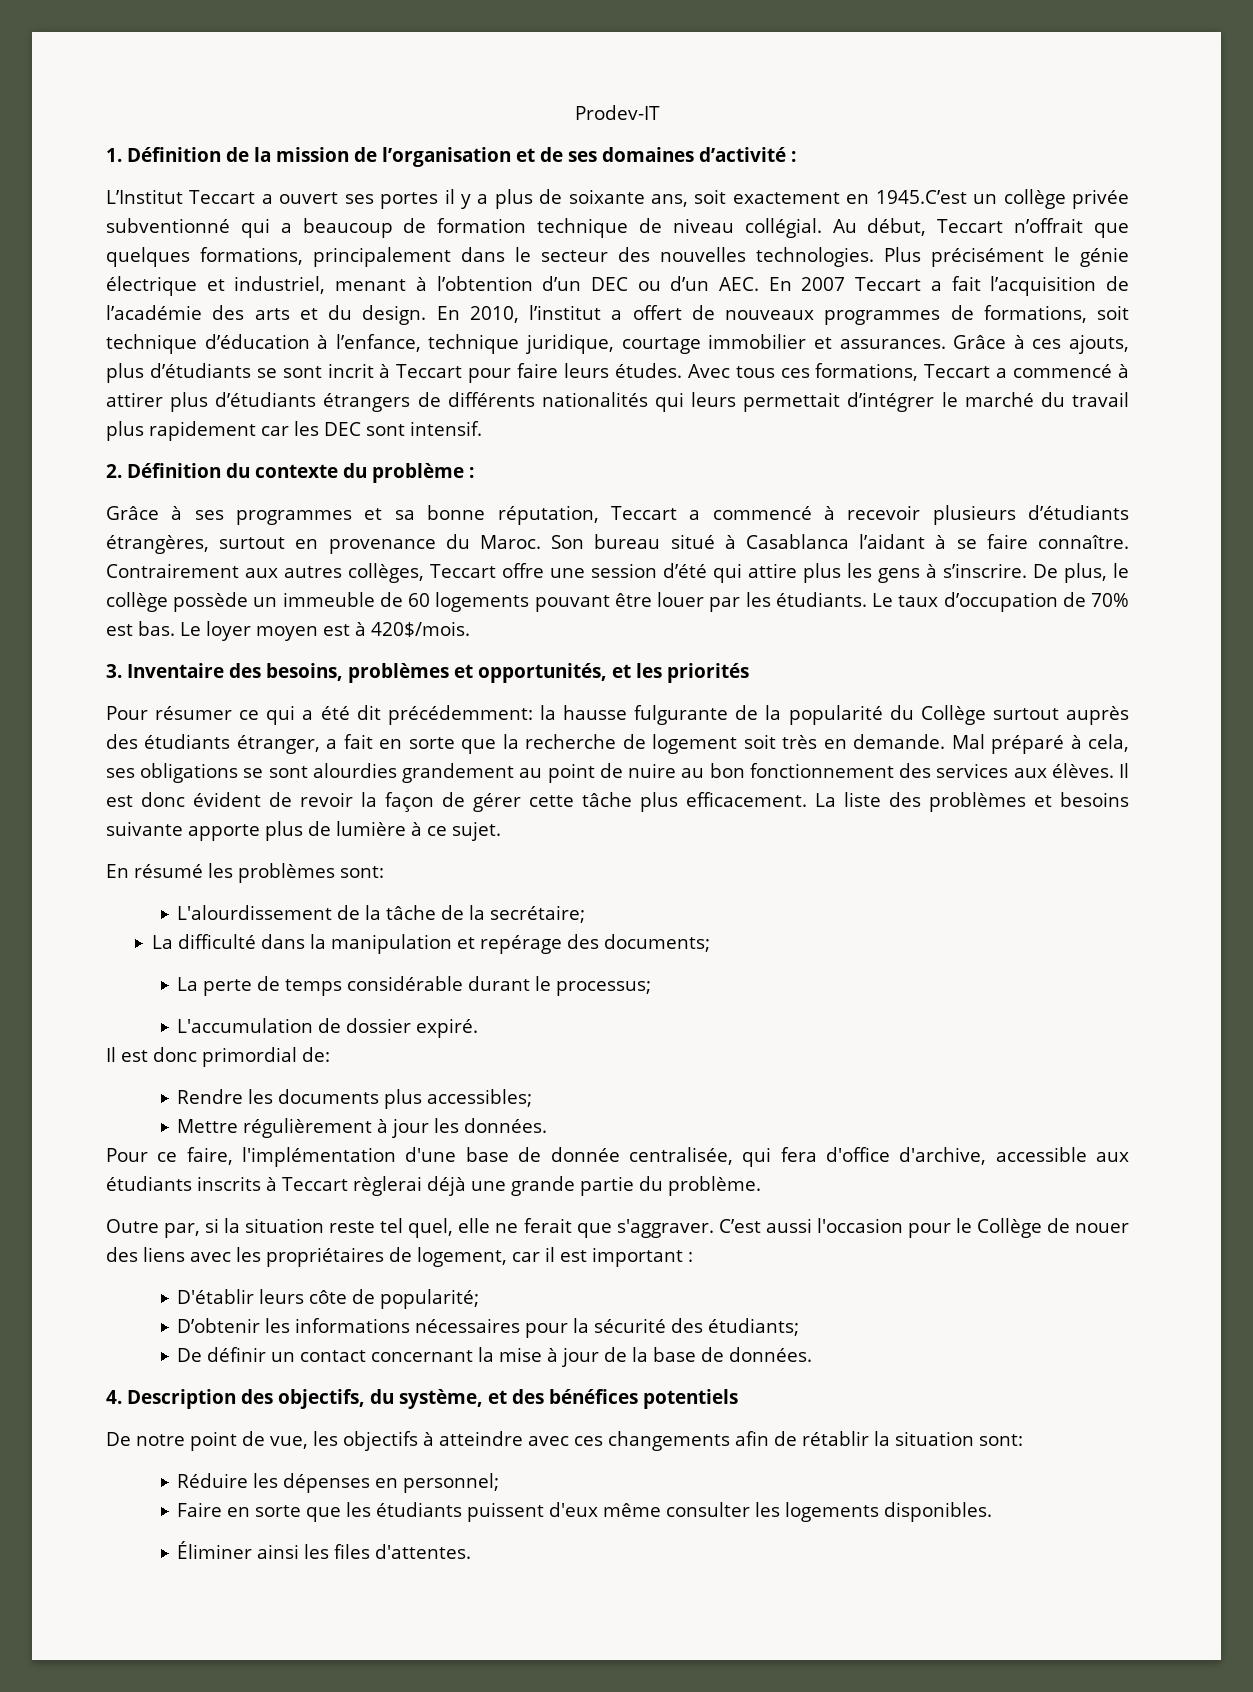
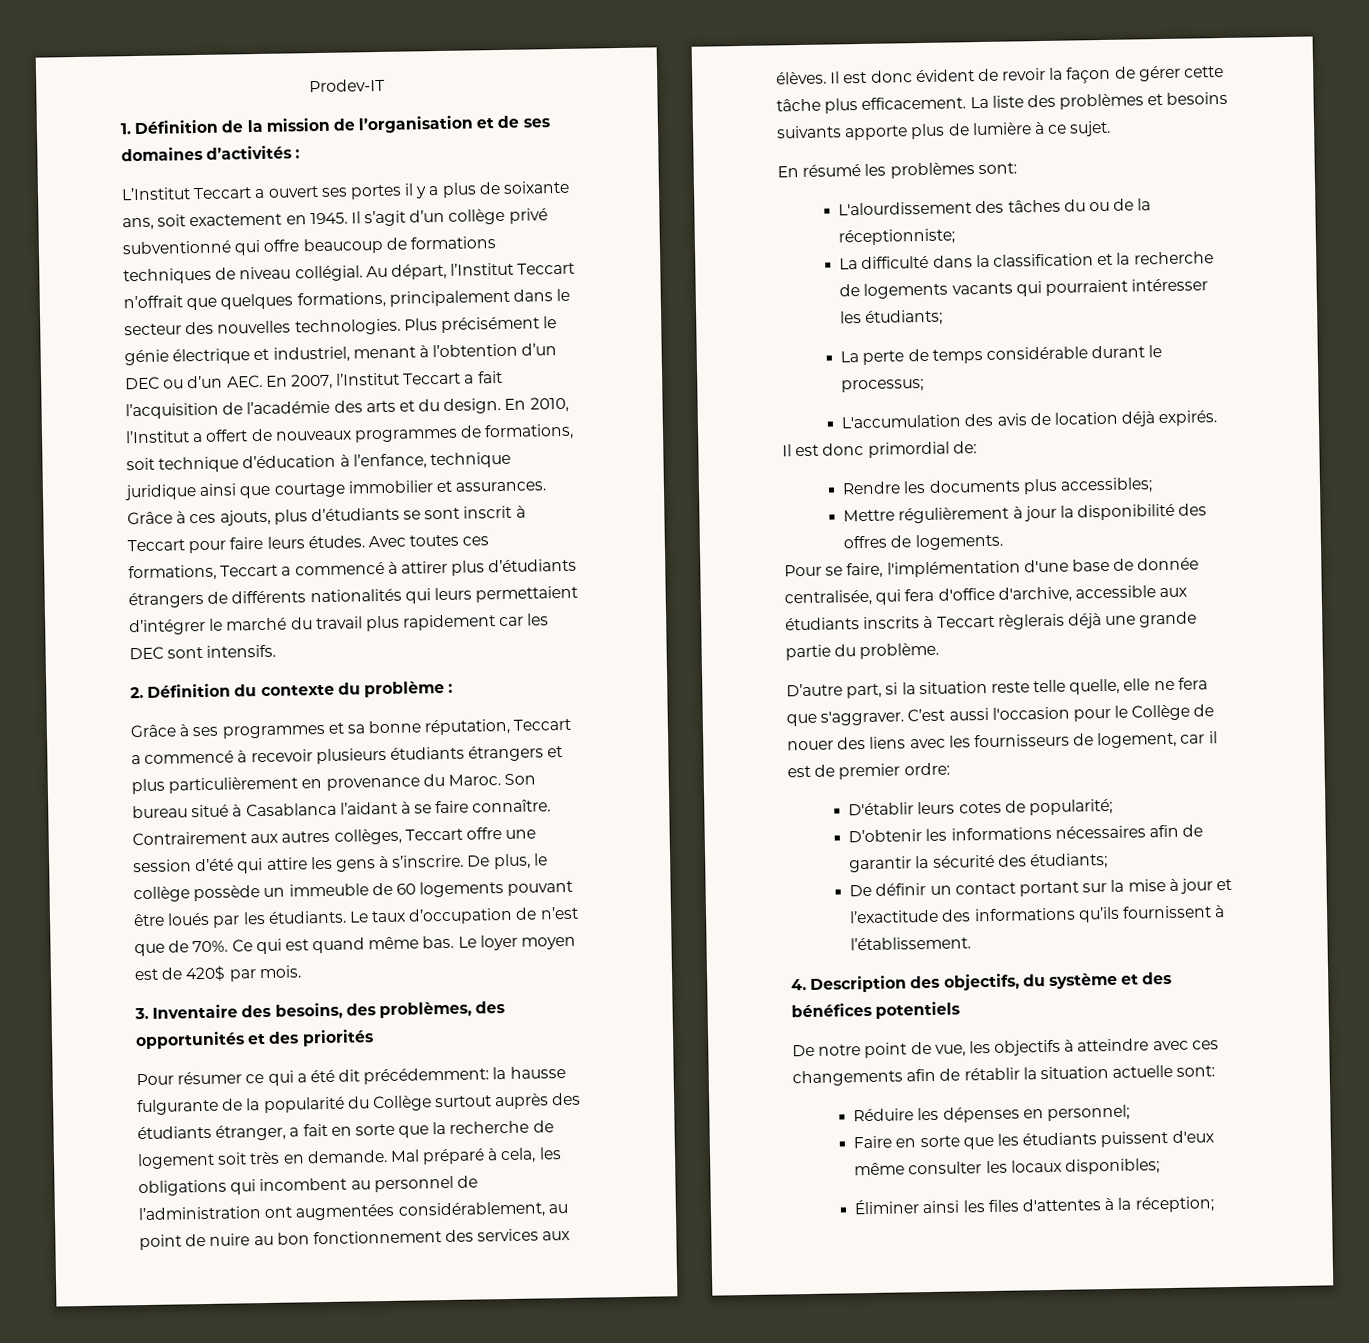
- 1. Définition de la mission de l’organisation et de ses domaines d’activité :
+ 1. Définition de la mission de l’organisation et de ses domaines d’activités :
- L’Institut Teccart a ouvert ses portes il y a plus de soixante ans, soit exactement en 1945.C’est un collège privée subventionné qui a beaucoup de formation technique de niveau collégial.
+ L’Institut Teccart a ouvert ses portes il y a plus de soixante ans, soit exactement en 1945. Il s’agit d’un collège privé subventionné qui offre beaucoup de formations techniques de niveau collégial.
- Au début, Teccart n’offrait que quelques formations, principalement dans le secteur des nouvelles technologies.
+ Au départ, l’Institut Teccart n’offrait que quelques formations, principalement dans le secteur des nouvelles technologies.
- Plus précisément le génie électrique et industriel, menant à l’obtention d’un DEC ou d’un AEC. En 2007 Teccart a fait l’acquisition de l’académie des arts et du design.
+ Plus précisément le génie électrique et industriel, menant à l’obtention d’un DEC ou d’un AEC. En 2007, l’Institut Teccart a fait l’acquisition de l’académie des arts et du design.
- En 2010, l’institut a offert de nouveaux programmes de formations, soit technique d’éducation à l’enfance, technique juridique, courtage immobilier et assurances.
+ En 2010, l’Institut a offert de nouveaux programmes de formations, soit technique d’éducation à l’enfance, technique juridique ainsi que courtage immobilier et assurances.
- Grâce à ces ajouts, plus d’étudiants se sont incrit à Teccart pour faire leurs études.
+ Grâce à ces ajouts, plus d’étudiants se sont inscrit à Teccart pour faire leurs études.
- Avec tous ces formations, Teccart a commencé à attirer plus d’étudiants étrangers de différents nationalités qui leurs permettait d’intégrer le marché du travail plus rapidement car les DEC sont intensif.
+ Avec toutes ces formations, Teccart a commencé à attirer plus d’étudiants étrangers de différents nationalités qui leurs permettaient d’intégrer le marché du travail plus rapidement car les DEC sont intensifs.
- Grâce à ses programmes et sa bonne réputation, Teccart a commencé à recevoir plusieurs d’étudiants étrangères, surtout en provenance du Maroc.
+ Grâce à ses programmes et sa bonne réputation, Teccart a commencé à recevoir plusieurs étudiants étrangers et plus particulièrement en provenance du Maroc.
- Contrairement aux autres collèges, Teccart offre une session d’été qui attire plus les gens à s’inscrire.
+ Contrairement aux autres collèges, Teccart offre une session d’été qui attire les gens à s’inscrire.
- De plus, le collège possède un immeuble de 60 logements pouvant être louer par les étudiants.
+ De plus, le collège possède un immeuble de 60 logements pouvant être loués par les étudiants.
- Le taux d’occupation de 70% est bas.
+ Le taux d’occupation de n’est que de 70%. Ce qui est quand même bas.
- Le loyer moyen est à 420$/mois.
+ Le loyer moyen est de 420$ par mois.
- 3. Inventaire des besoins, problèmes et opportunités, et les priorités
+ 3. Inventaire des besoins, des problèmes, des opportunités et des priorités
- Mal préparé à cela, ses obligations se sont alourdies grandement au point de nuire au bon fonctionnement des services aux élèves.
+ Mal préparé à cela, les obligations qui incombent au personnel de l’administration ont augmentées considérablement, au point de nuire au bon fonctionnement des services aux élèves.
- La liste des problèmes et besoins suivante apporte plus de lumière à ce sujet.
+ La liste des problèmes et besoins suivants apporte plus de lumière à ce sujet.
- L'alourdissement de la tâche de la secrétaire;
- La difficulté dans la manipulation et repérage des documents;
+ L'alourdissement des tâches du ou de la réceptionniste;
+ La difficulté dans la classification et la recherche de logements vacants qui pourraient intéresser les étudiants;
- L'accumulation de dossier expiré.
+ L'accumulation des avis de location déjà expirés.
- Mettre régulièrement à jour les données.
- Pour ce faire, l'implémentation d'une base de donnée centralisée, qui fera d'office d'archive, accessible aux étudiants inscrits à Teccart règlerai déjà une grande partie du problème.
+ Mettre régulièrement à jour la disponibilité des offres de logements.
+ Pour se faire, l'implémentation d'une base de donnée centralisée, qui fera d'office d'archive, accessible aux étudiants inscrits à Teccart règlerais déjà une grande partie du problème.
- Outre par, si la situation reste tel quel, elle ne ferait que s'aggraver.
+ D’autre part, si la situation reste telle quelle, elle ne fera que s'aggraver.
- C’est aussi l'occasion pour le Collège de nouer des liens avec les propriétaires de logement, car il est important :
+ C’est aussi l'occasion pour le Collège de nouer des liens avec les fournisseurs de logement, car il est de premier ordre:
- D'établir leurs côte de popularité;
+ D'établir leurs cotes de popularité;
- D’obtenir les informations nécessaires pour la sécurité des étudiants;
+ D’obtenir les informations nécessaires afin de garantir la sécurité des étudiants;
- De définir un contact concernant la mise à jour de la base de données.
+ De définir un contact portant sur la mise à jour et l’exactitude des informations qu’ils fournissent à l’établissement.
- 4. Description des objectifs, du système, et des bénéfices potentiels
+ 4. Description des objectifs, du système et des bénéfices potentiels
- De notre point de vue, les objectifs à atteindre avec ces changements afin de rétablir la situation sont:
+ De notre point de vue, les objectifs à atteindre avec ces changements afin de rétablir la situation actuelle sont:
- Faire en sorte que les étudiants puissent d'eux même consulter les logements disponibles.
+ Faire en sorte que les étudiants puissent d'eux même consulter les locaux disponibles;
- Éliminer ainsi les files d'attentes.
+ Éliminer ainsi les files d'attentes à la réception;

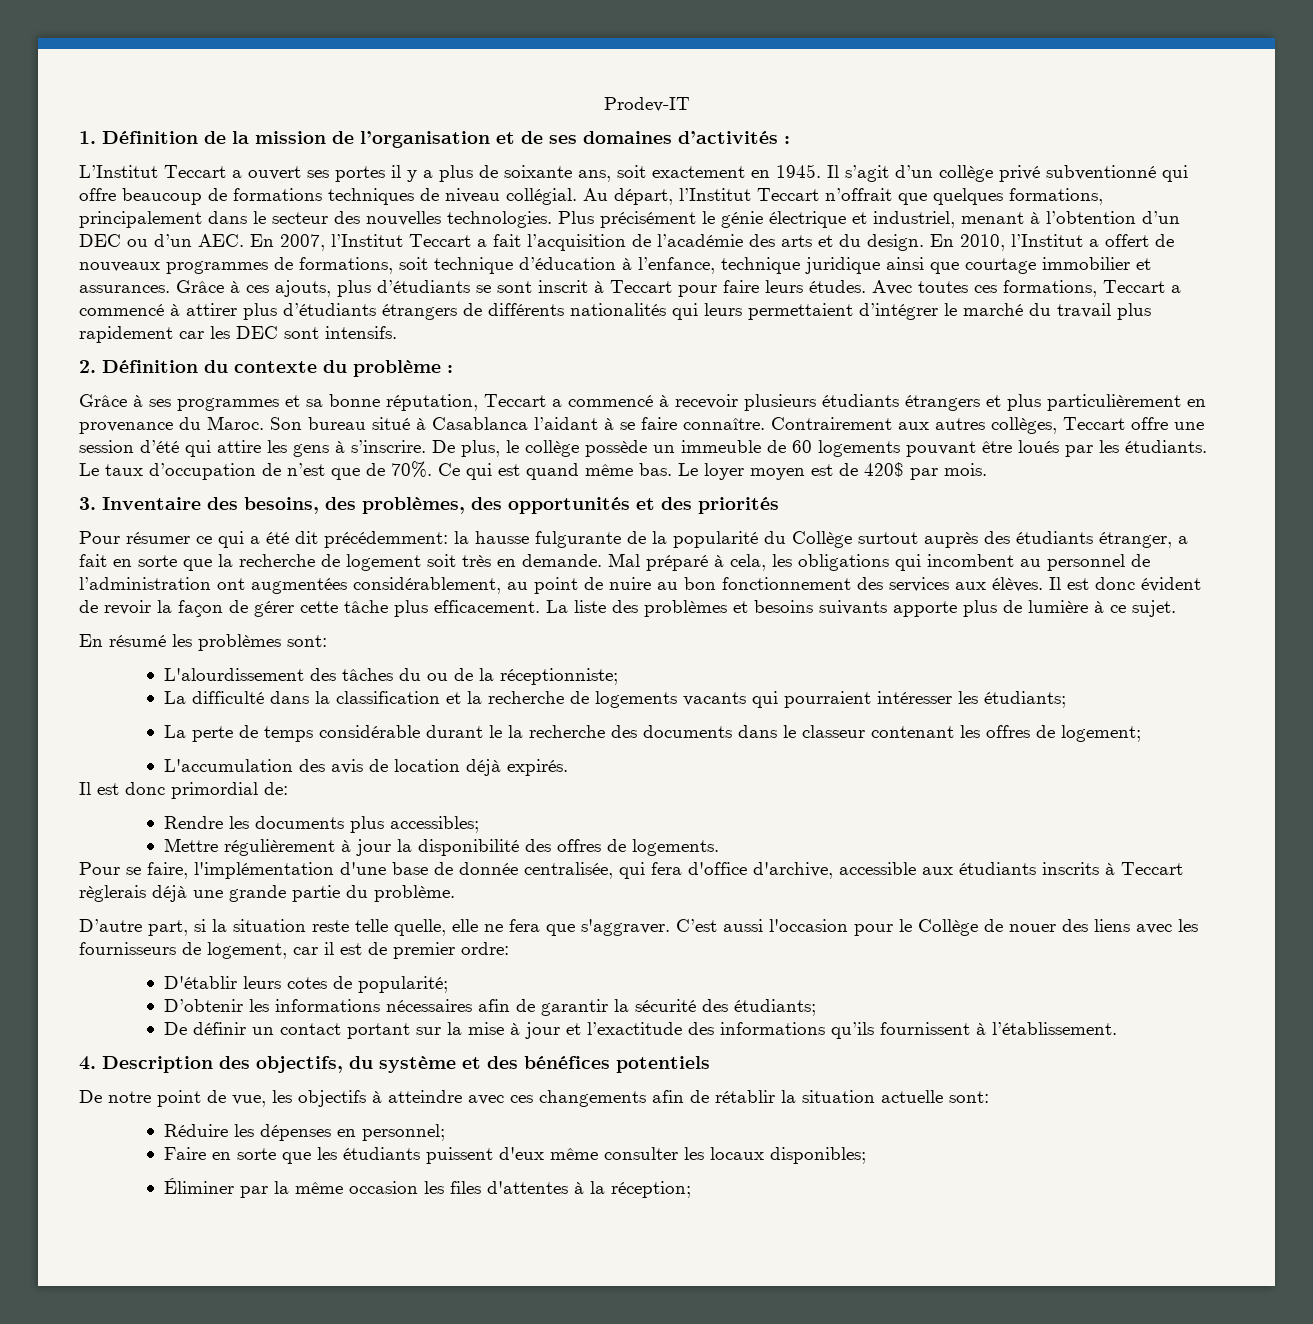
- La perte de temps considérable durant le processus;
+ La perte de temps considérable durant le la recherche des documents dans le classeur contenant les offres de logement;
- Éliminer ainsi les files d'attentes à la réception;
+ Éliminer par la même occasion les files d'attentes à la réception;

